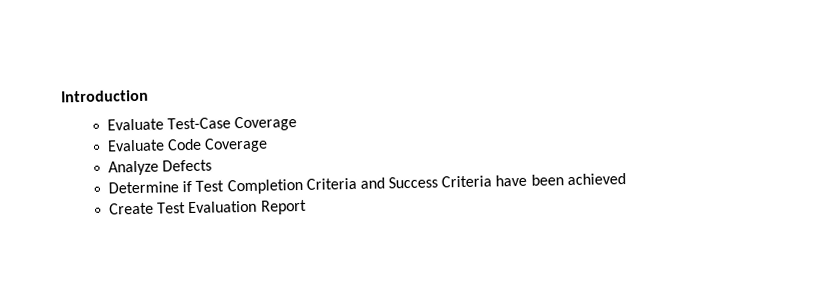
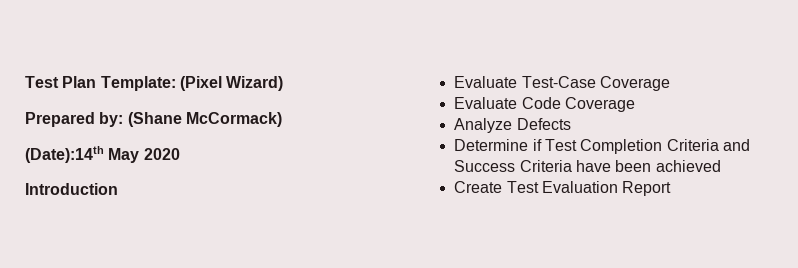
+ Test Plan Template: (Pixel Wizard)
+ Prepared by: (Shane McCormack)
+ (Date):14th May 2020

